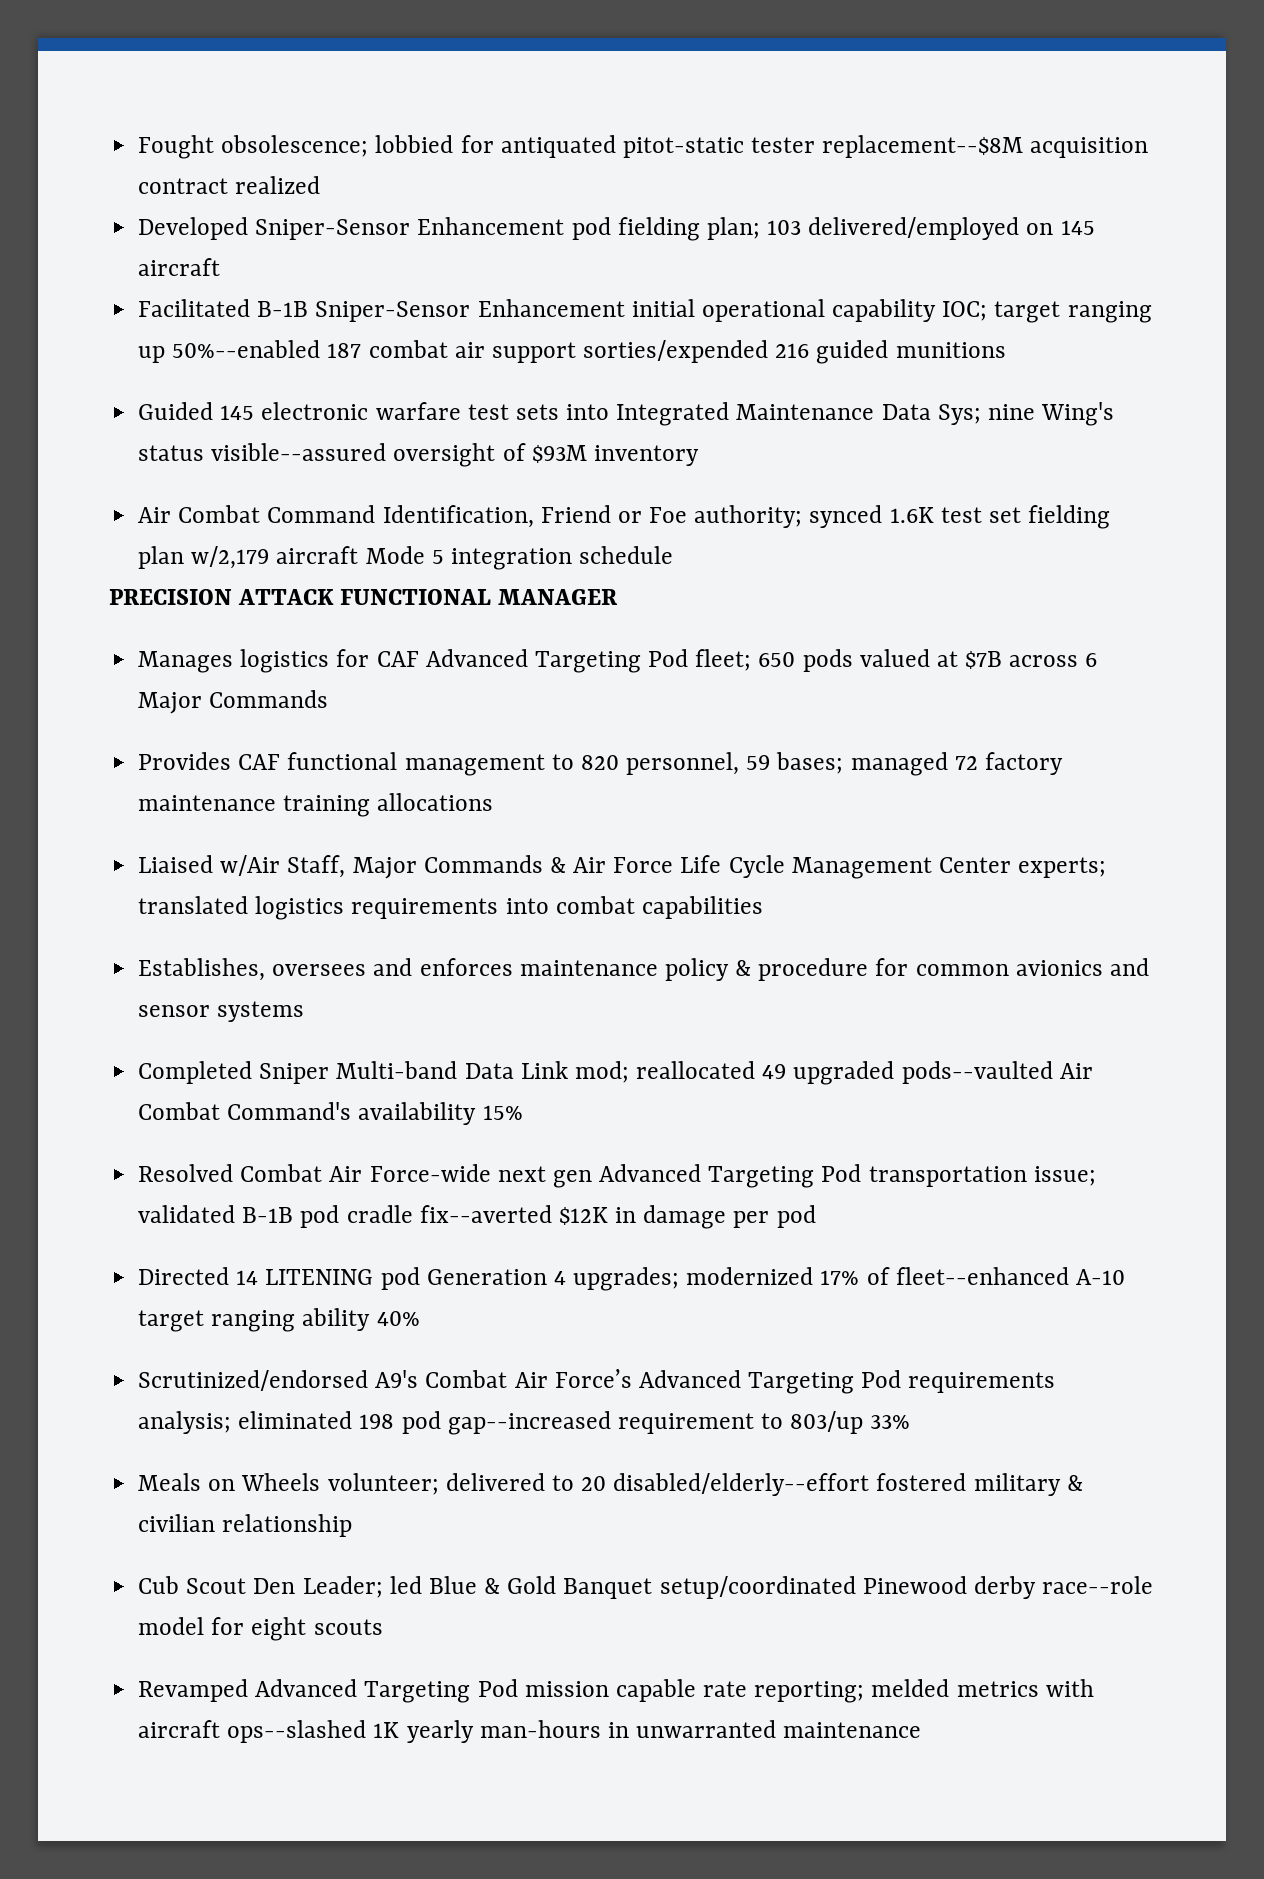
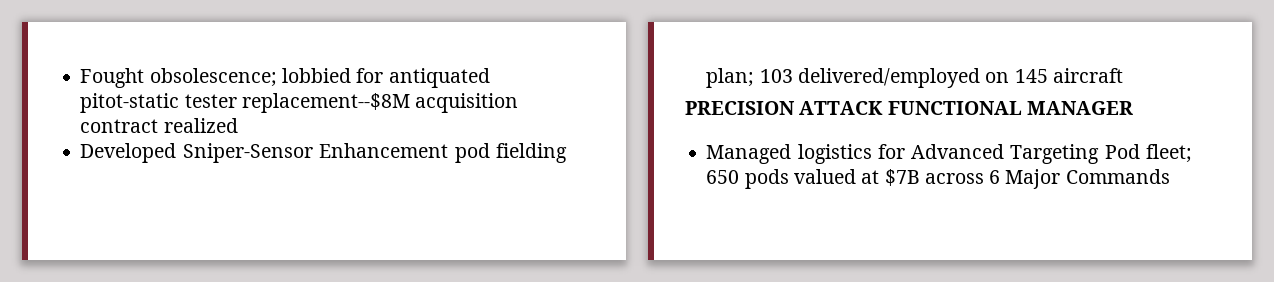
- Facilitated B-1B Sniper-Sensor Enhancement initial operational capability IOC; target ranging up 50%--enabled 187 combat air support sorties/expended 216 guided munitions
- Guided 145 electronic warfare test sets into Integrated Maintenance Data Sys; nine Wing's status visible--assured oversight of $93M inventory
- Air Combat Command Identification, Friend or Foe authority; synced 1.6K test set fielding plan w/2,179 aircraft Mode 5 integration schedule
- Manages logistics for CAF Advanced Targeting Pod fleet; 650 pods valued at $7B across 6 Major Commands
+ Managed logistics for Advanced Targeting Pod fleet; 650 pods valued at $7B across 6 Major Commands
- Provides CAF functional management to 820 personnel, 59 bases; managed 72 factory maintenance training allocations
- Liaised w/Air Staff, Major Commands & Air Force Life Cycle Management Center experts; translated logistics requirements into combat capabilities
- Establishes, oversees and enforces maintenance policy & procedure for common avionics and sensor systems
- Completed Sniper Multi-band Data Link mod; reallocated 49 upgraded pods--vaulted Air Combat Command's availability 15%
- Resolved Combat Air Force-wide next gen Advanced Targeting Pod transportation issue; validated B-1B pod cradle fix--averted $12K in damage per pod
- Directed 14 LITENING pod Generation 4 upgrades; modernized 17% of fleet--enhanced A-10 target ranging ability 40%
- Scrutinized/endorsed A9's Combat Air Force’s Advanced Targeting Pod requirements analysis; eliminated 198 pod gap--increased requirement to 803/up 33%
- Meals on Wheels volunteer; delivered to 20 disabled/elderly--effort fostered military & civilian relationship
- Cub Scout Den Leader; led Blue & Gold Banquet setup/coordinated Pinewood derby race--role model for eight scouts
- Revamped Advanced Targeting Pod mission capable rate reporting; melded metrics with aircraft ops--slashed 1K yearly man-hours in unwarranted maintenance

